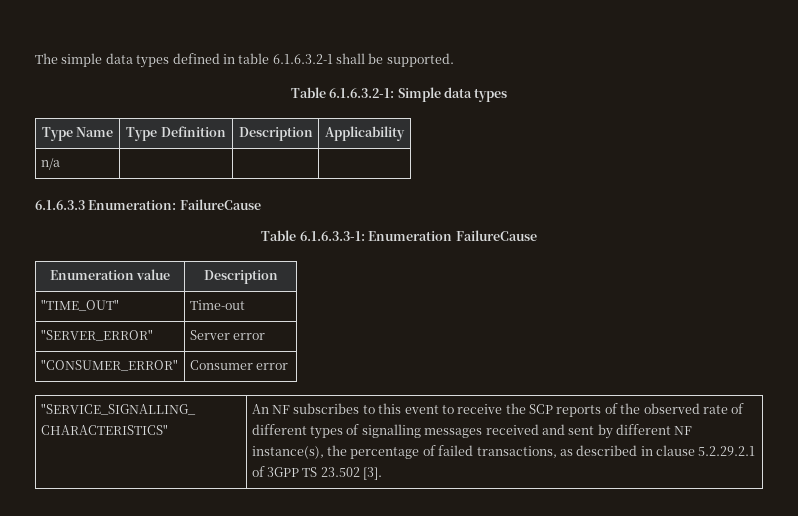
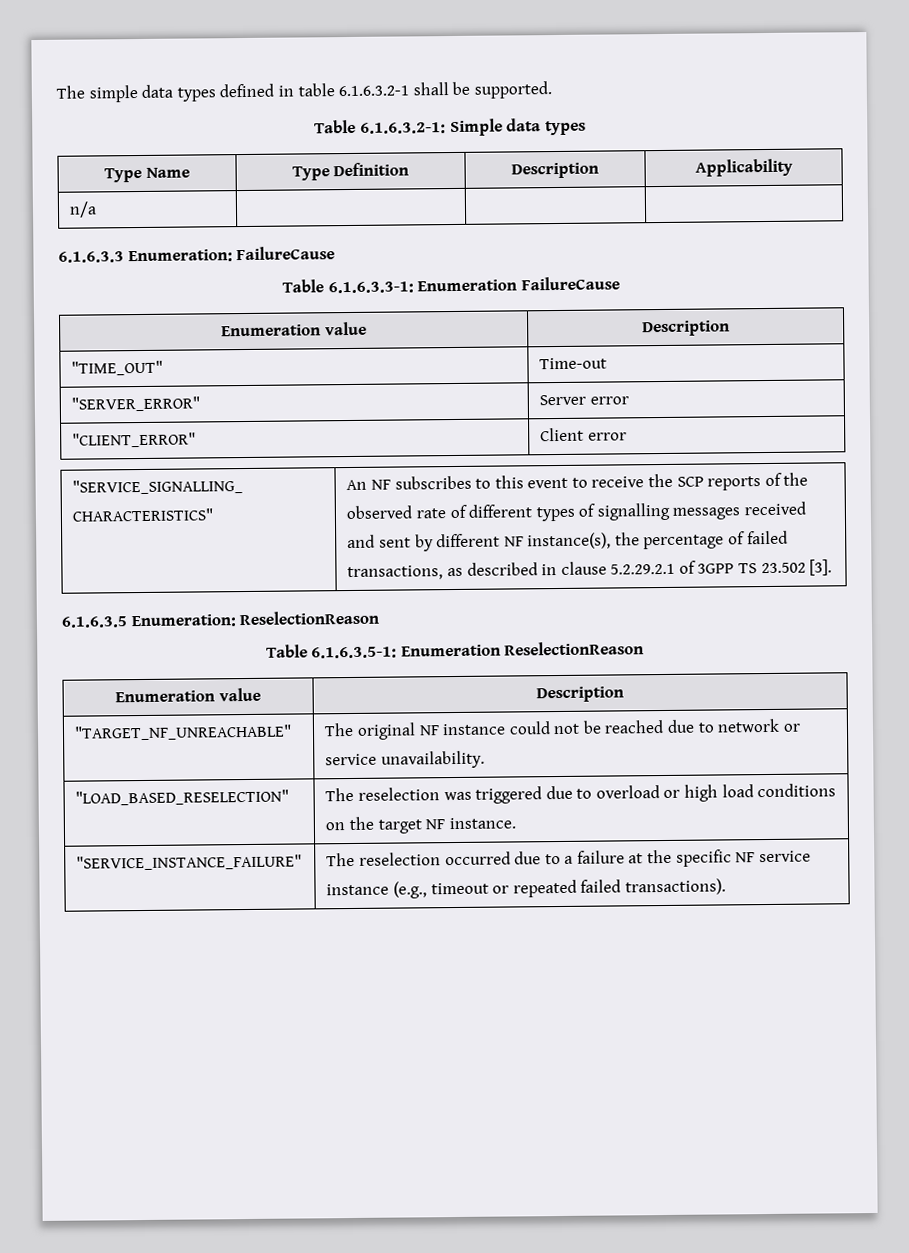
- "CONSUMER_ERROR" | Consumer error
+ "CLIENT_ERROR" | Client error
+ 6.1.6.3.5 Enumeration: ReselectionReason
+ Table 6.1.6.3.5-1: Enumeration ReselectionReason
+ Enumeration value | Description
+ "TARGET_NF_UNREACHABLE" | The original NF instance could not be reached due to network or service unavailability.
+ "LOAD_BASED_RESELECTION" | The reselection was triggered due to overload or high load conditions on the target NF instance.
+ "SERVICE_INSTANCE_FAILURE" | The reselection occurred due to a failure at the specific NF service instance (e.g., timeout or repeated failed transactions).

